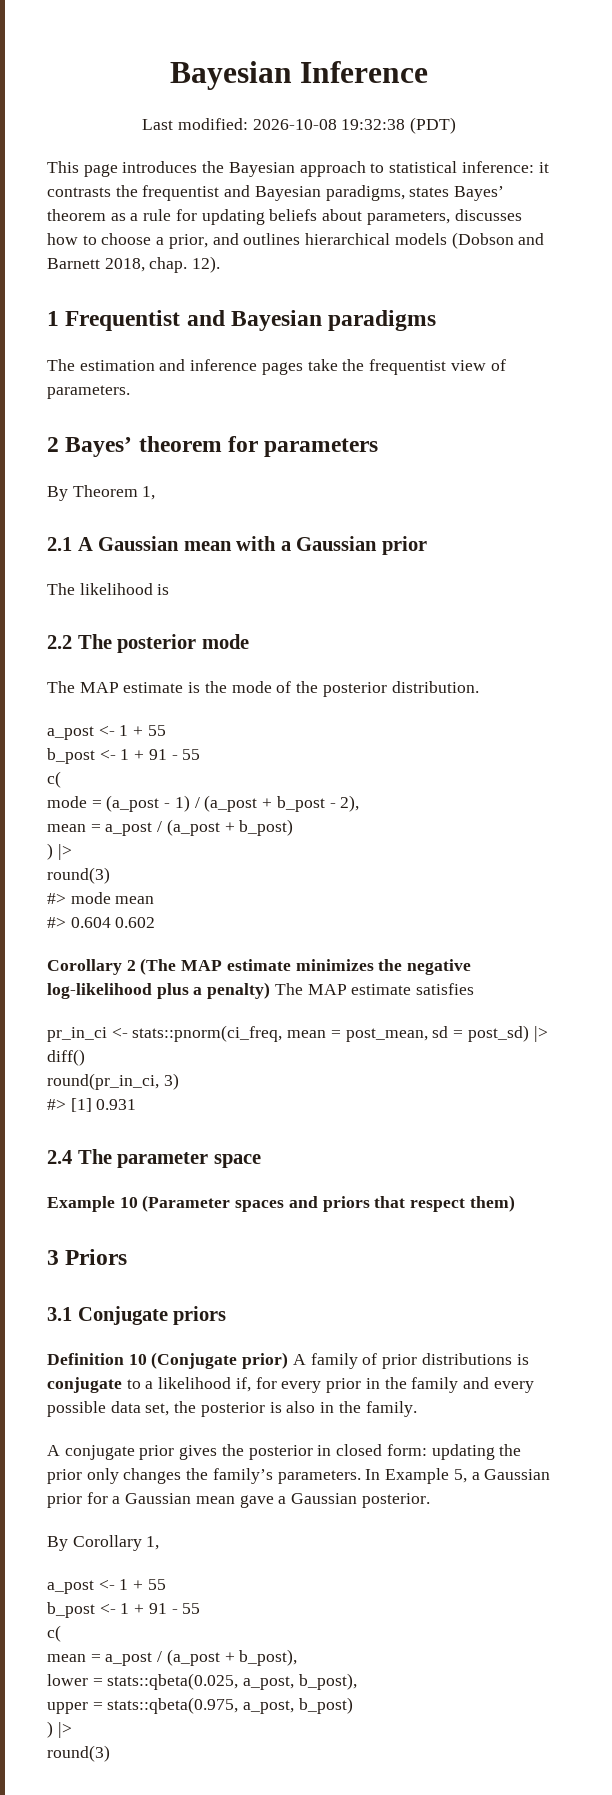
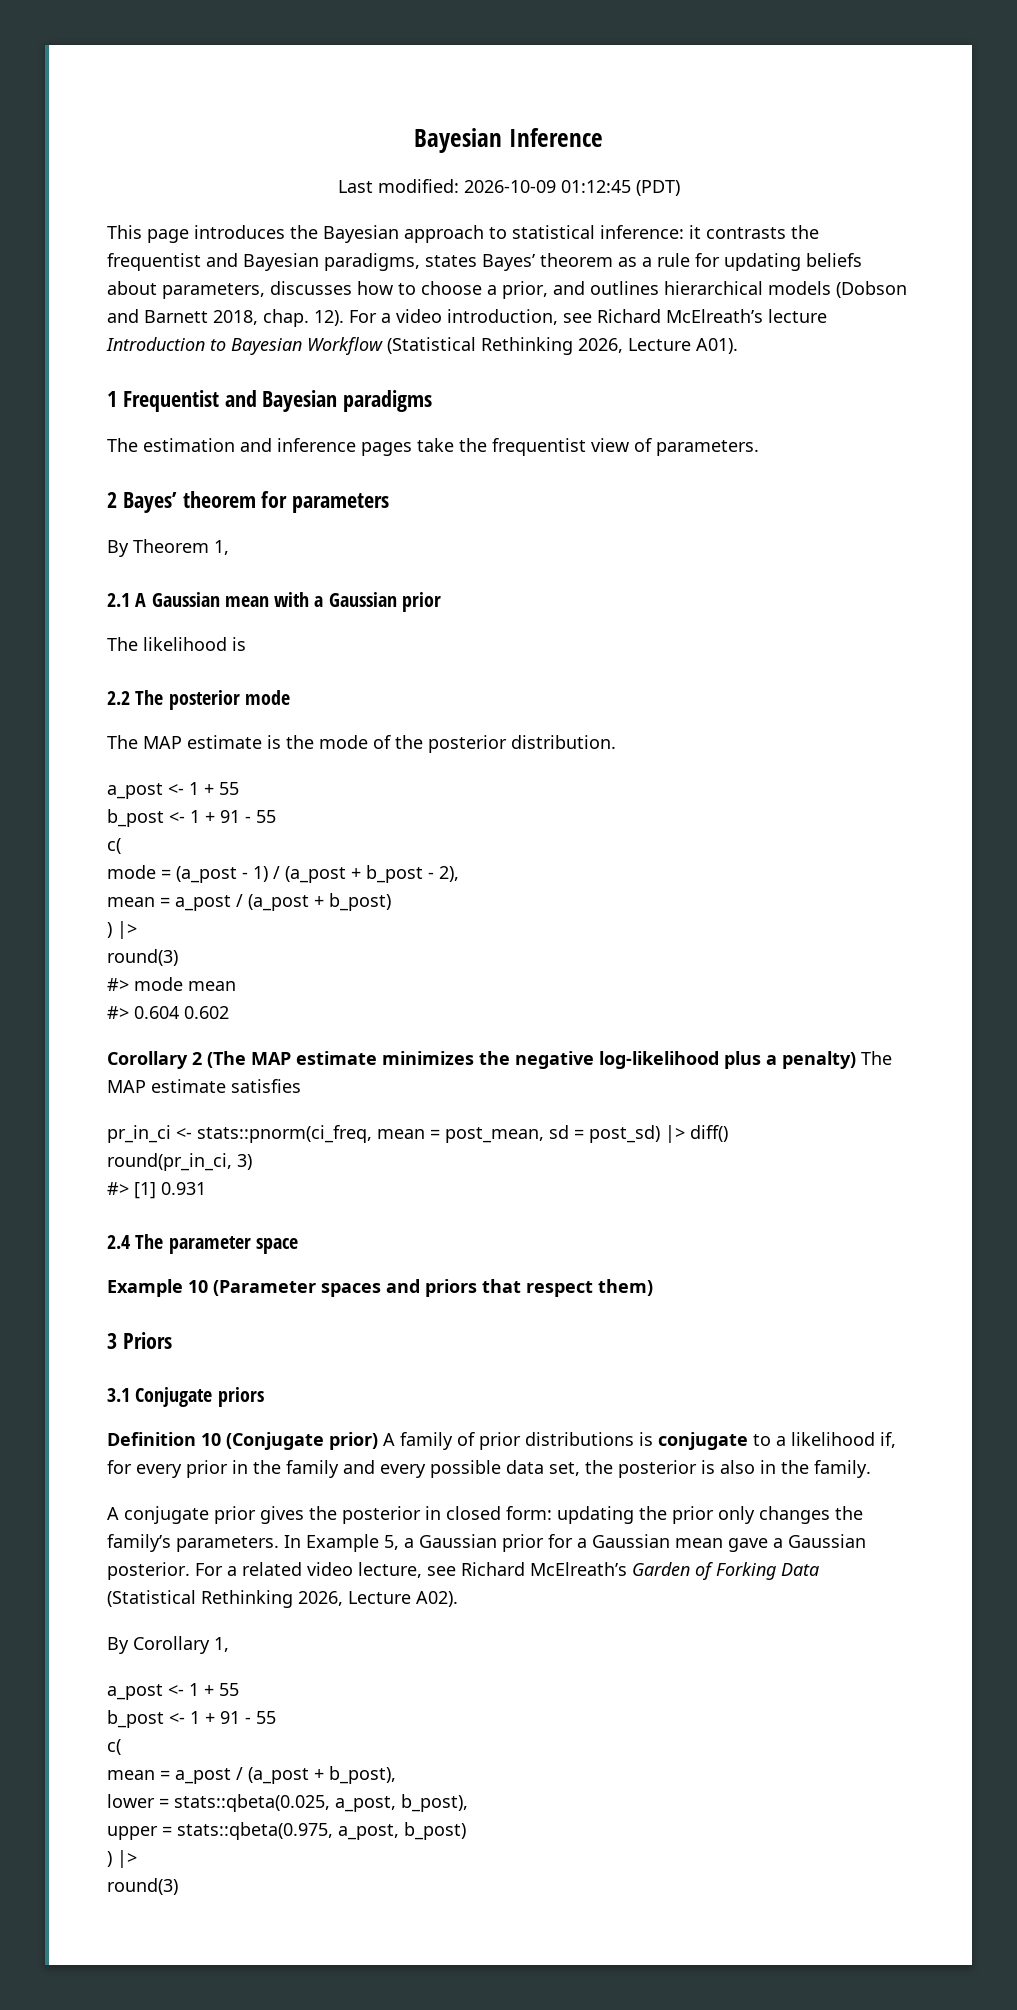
- Last modified: 2026-10-08 19:32:38 (PDT)
+ Last modified: 2026-10-09 01:12:45 (PDT)
+ For a video introduction, see Richard McElreath’s lecture Introduction to Bayesian Workflow (Statistical Rethinking 2026, Lecture A01).
+ For a related video lecture, see Richard McElreath’s Garden of Forking Data (Statistical Rethinking 2026, Lecture A02).

